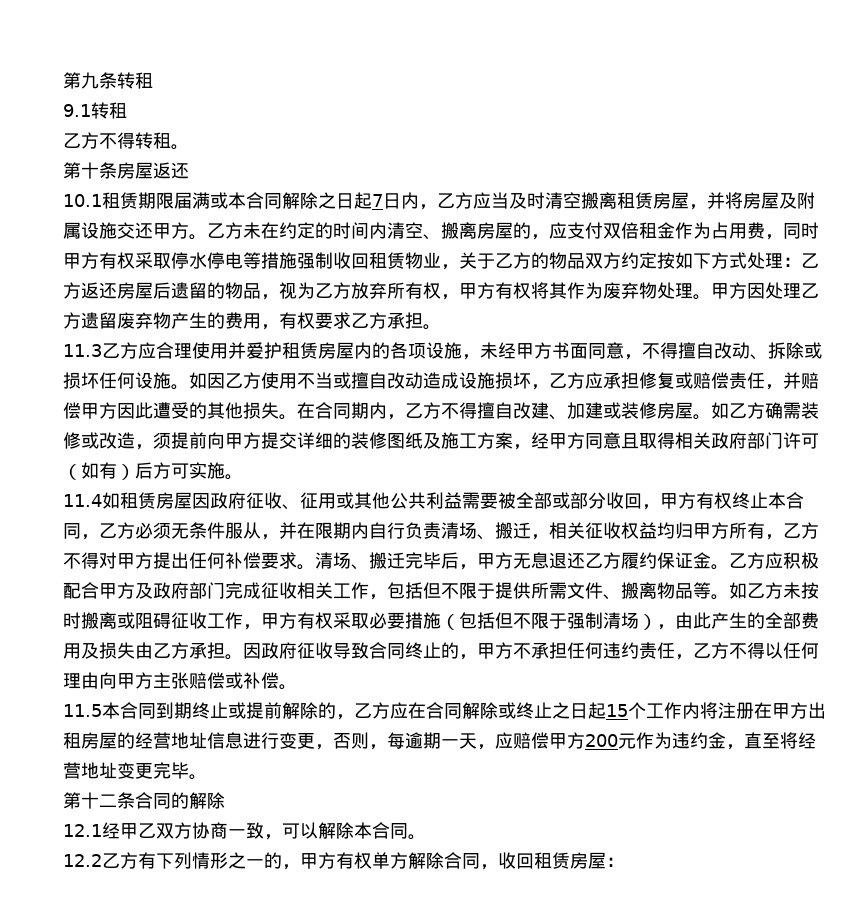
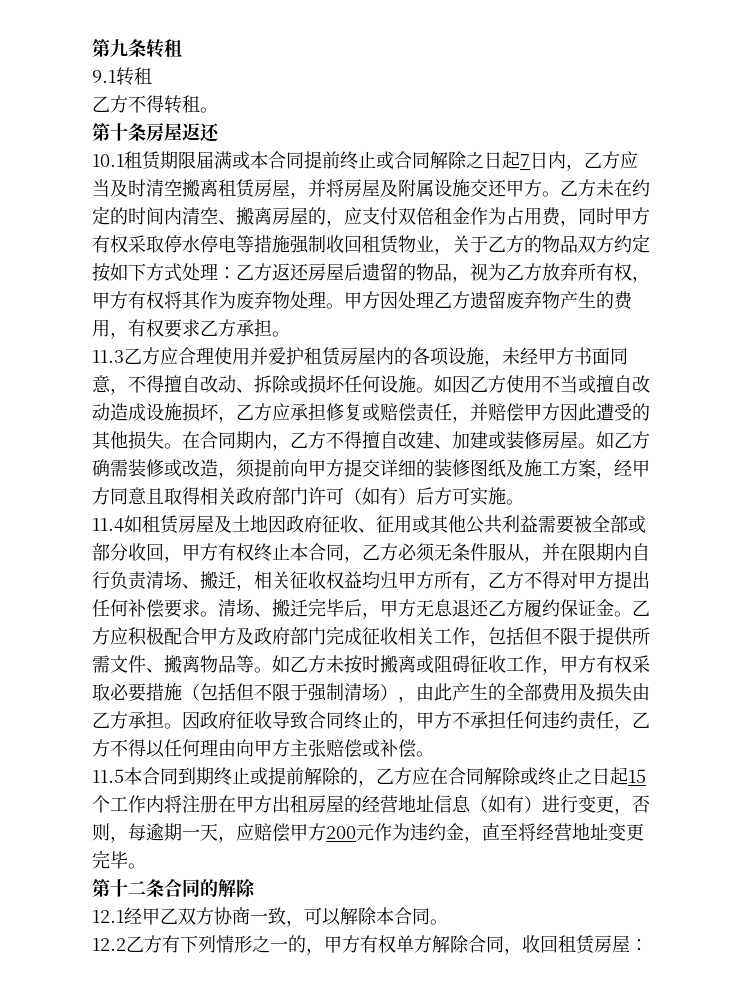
- 10.1租赁期限届满或本合同解除之日起7日内，乙方应当及时清空搬离租赁房屋，并将房屋及附属设施交还甲方。
+ 10.1租赁期限届满或本合同提前终止或合同解除之日起7日内，乙方应当及时清空搬离租赁房屋，并将房屋及附属设施交还甲方。
- 11.4如租赁房屋因政府征收、征用或其他公共利益需要被全部或部分收回，甲方有权终止本合同，乙方必须无条件服从，并在限期内自行负责清场、搬迁，相关征收权益均归甲方所有，乙方不得对甲方提出任何补偿要求。
+ 11.4如租赁房屋及土地因政府征收、征用或其他公共利益需要被全部或部分收回，甲方有权终止本合同，乙方必须无条件服从，并在限期内自行负责清场、搬迁，相关征收权益均归甲方所有，乙方不得对甲方提出任何补偿要求。
- 11.5本合同到期终止或提前解除的，乙方应在合同解除或终止之日起15个工作内将注册在甲方出租房屋的经营地址信息进行变更，否则，每逾期一天，应赔偿甲方200元作为违约金，直至将经营地址变更完毕。
+ 11.5本合同到期终止或提前解除的，乙方应在合同解除或终止之日起15个工作内将注册在甲方出租房屋的经营地址信息（如有）进行变更，否则，每逾期一天，应赔偿甲方200元作为违约金，直至将经营地址变更完毕。

